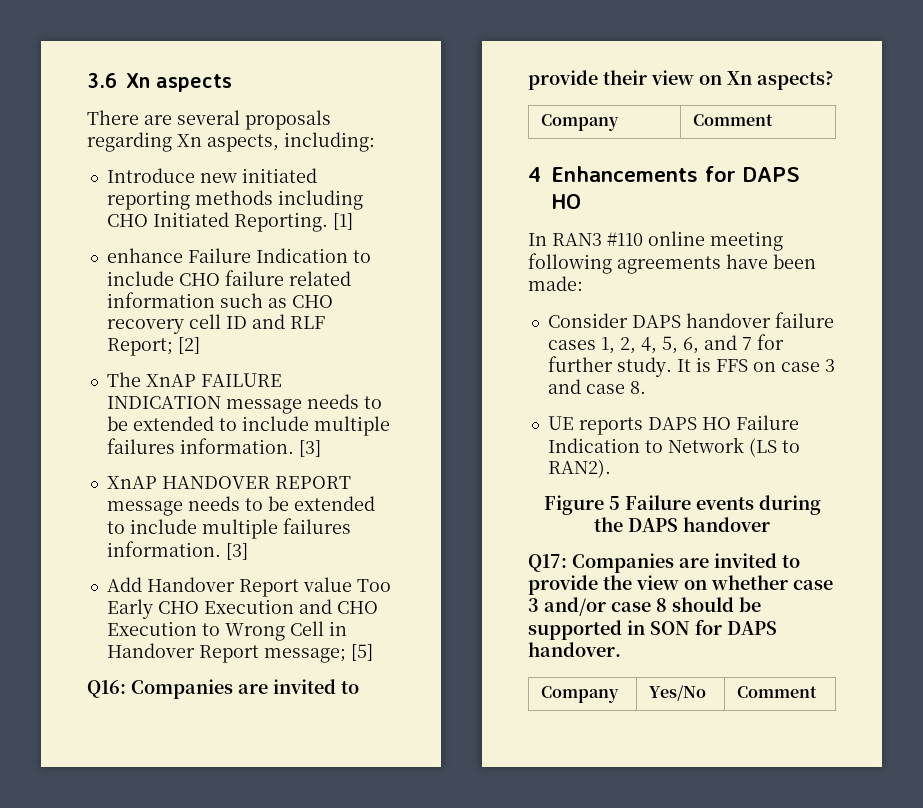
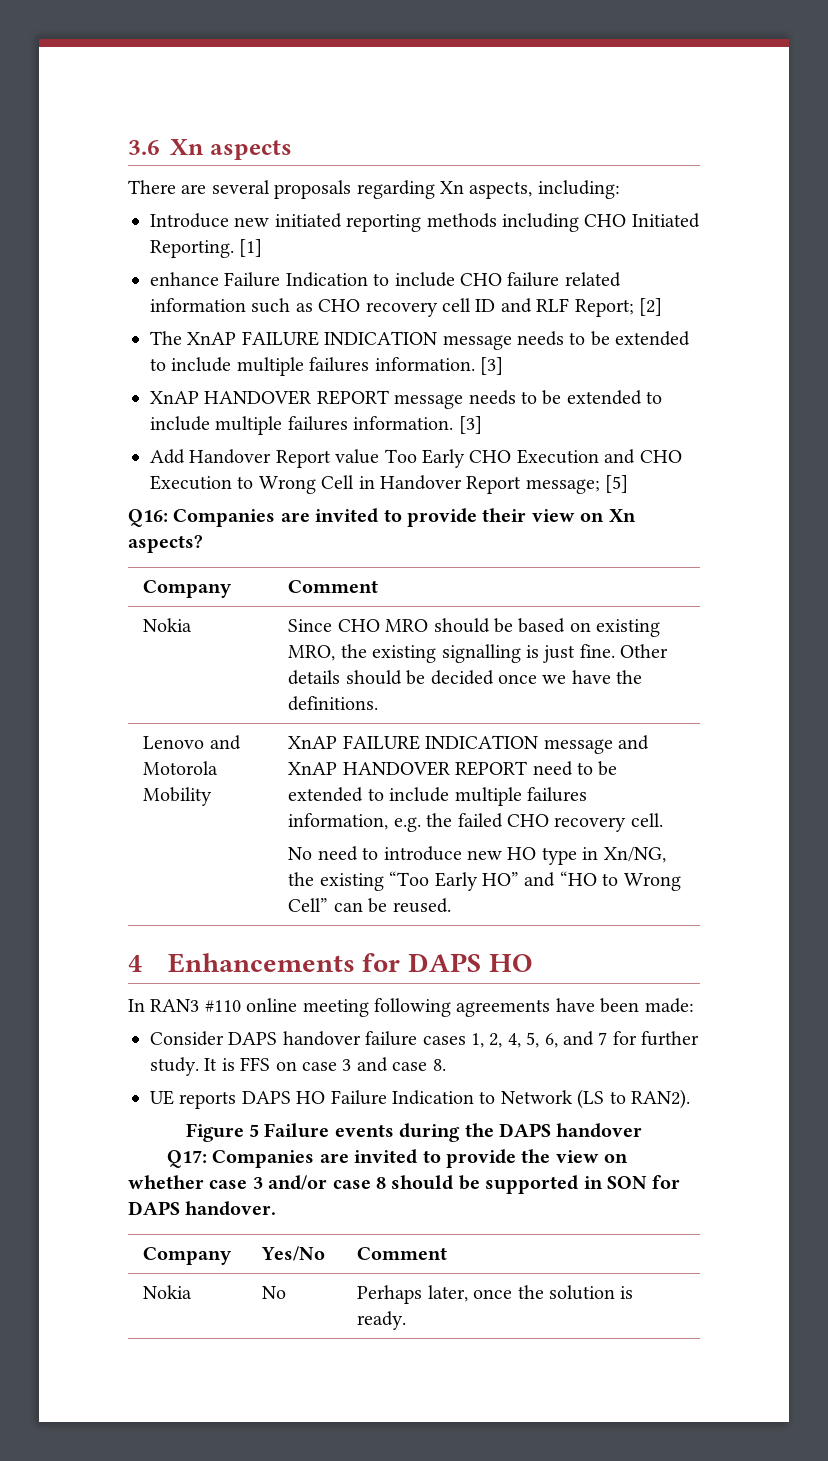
+ Nokia | Since CHO MRO should be based on existing MRO, the existing signalling is just fine. Other details should be decided once we have the definitions.
+ Lenovo and Motorola Mobility | XnAP FAILURE INDICATION message and XnAP HANDOVER REPORT need to be extended to include multiple failures information, e.g. the failed CHO recovery cell.
+ No need to introduce new HO type in Xn/NG, the existing “Too Early HO” and “HO to Wrong Cell” can be reused.
+ Nokia | No | Perhaps later, once the solution is ready.

